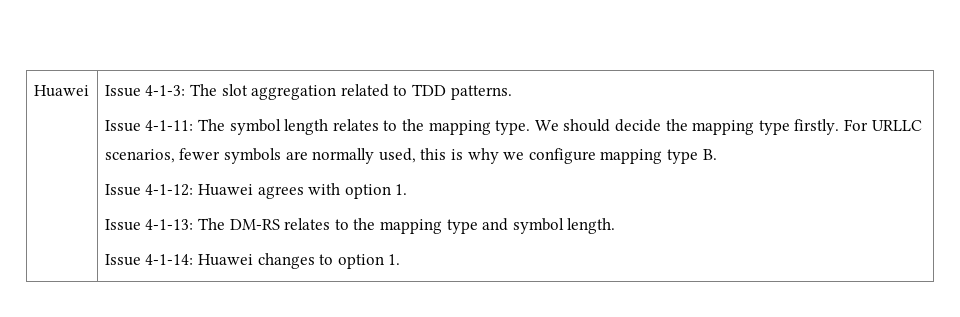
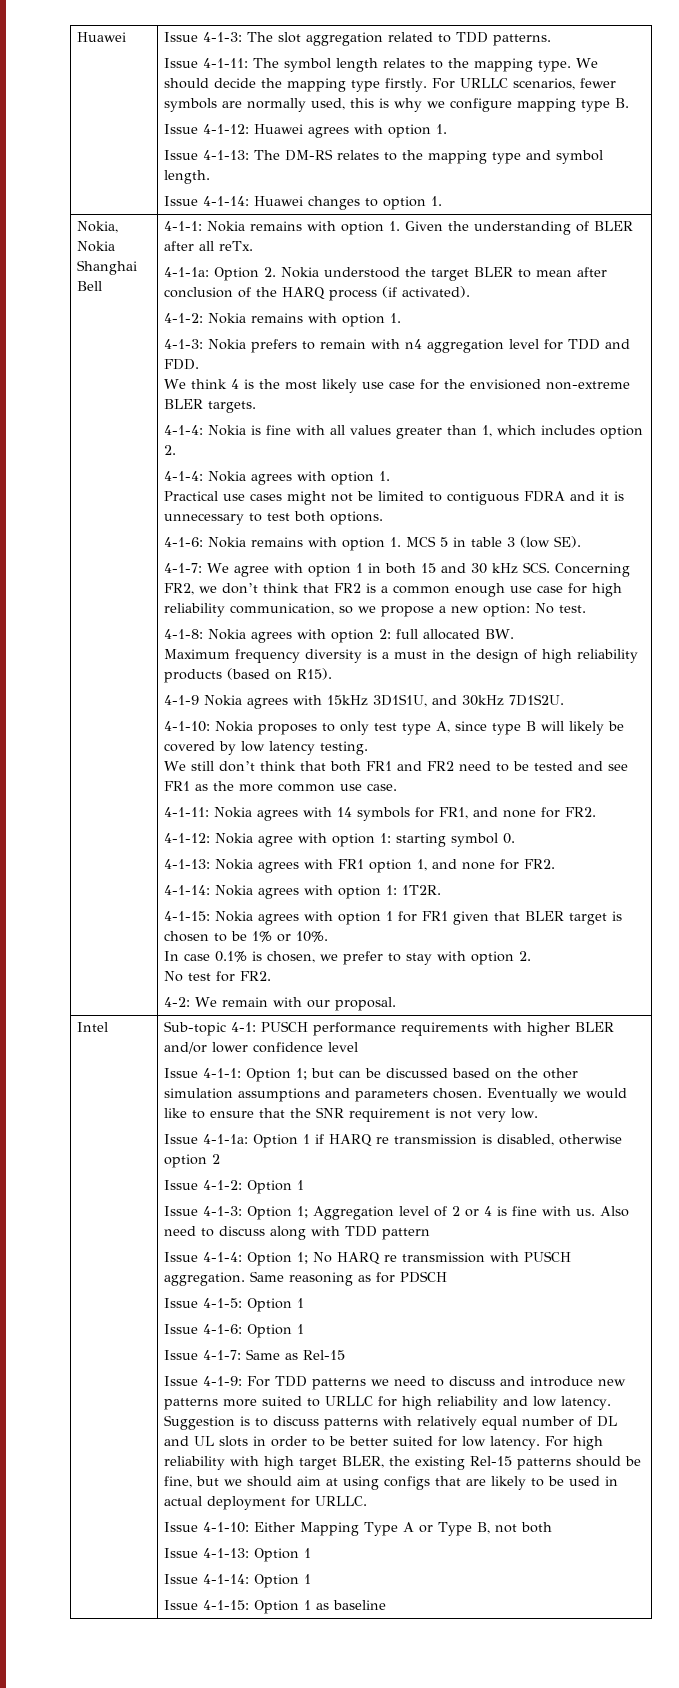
+ Nokia, Nokia Shanghai Bell | 4-1-1: Nokia remains with option 1. Given the understanding of BLER after all reTx.
+ 4-1-1a: Option 2. Nokia understood the target BLER to mean after conclusion of the HARQ process (if activated).
+ 4-1-2: Nokia remains with option 1.
+ 4-1-3: Nokia prefers to remain with n4 aggregation level for TDD and FDD.
+ We think 4 is the most likely use case for the envisioned non-extreme BLER targets.
+ 4-1-4: Nokia is fine with all values greater than 1, which includes option 2.
+ 4-1-4: Nokia agrees with option 1.
+ Practical use cases might not be limited to contiguous FDRA and it is unnecessary to test both options.
+ 4-1-6: Nokia remains with option 1. MCS 5 in table 3 (low SE).
+ 4-1-7: We agree with option 1 in both 15 and 30 kHz SCS. Concerning FR2, we don’t think that FR2 is a common enough use case for high reliability communication, so we propose a new option: No test.
+ 4-1-8: Nokia agrees with option 2: full allocated BW.
+ Maximum frequency diversity is a must in the design of high reliability products (based on R15).
+ 4-1-9 Nokia agrees with 15kHz 3D1S1U, and 30kHz 7D1S2U.
+ 4-1-10: Nokia proposes to only test type A, since type B will likely be covered by low latency testing.
+ We still don’t think that both FR1 and FR2 need to be tested and see FR1 as the more common use case.
+ 4-1-11: Nokia agrees with 14 symbols for FR1, and none for FR2.
+ 4-1-12: Nokia agree with option 1: starting symbol 0.
+ 4-1-13: Nokia agrees with FR1 option 1, and none for FR2.
+ 4-1-14: Nokia agrees with option 1: 1T2R.
+ 4-1-15: Nokia agrees with option 1 for FR1 given that BLER target is chosen to be 1% or 10%.
+ In case 0.1% is chosen, we prefer to stay with option 2.
+ No test for FR2.
+ 4-2: We remain with our proposal.
+ Intel | Sub-topic 4-1: PUSCH performance requirements with higher BLER and/or lower confidence level
+ Issue 4-1-1: Option 1; but can be discussed based on the other simulation assumptions and parameters chosen. Eventually we would like to ensure that the SNR requirement is not very low.
+ Issue 4-1-1a: Option 1 if HARQ re transmission is disabled, otherwise option 2
+ Issue 4-1-2: Option 1
+ Issue 4-1-3: Option 1; Aggregation level of 2 or 4 is fine with us. Also need to discuss along with TDD pattern
+ Issue 4-1-4: Option 1; No HARQ re transmission with PUSCH aggregation. Same reasoning as for PDSCH
+ Issue 4-1-5: Option 1
+ Issue 4-1-6: Option 1
+ Issue 4-1-7: Same as Rel-15
+ Issue 4-1-9: For TDD patterns we need to discuss and introduce new patterns more suited to URLLC for high reliability and low latency. Suggestion is to discuss patterns with relatively equal number of DL and UL slots in order to be better suited for low latency. For high reliability with high target BLER, the existing Rel-15 patterns should be fine, but we should aim at using configs that are likely to be used in actual deployment for URLLC.
+ Issue 4-1-10: Either Mapping Type A or Type B, not both
+ Issue 4-1-13: Option 1
+ Issue 4-1-14: Option 1
+ Issue 4-1-15: Option 1 as baseline

